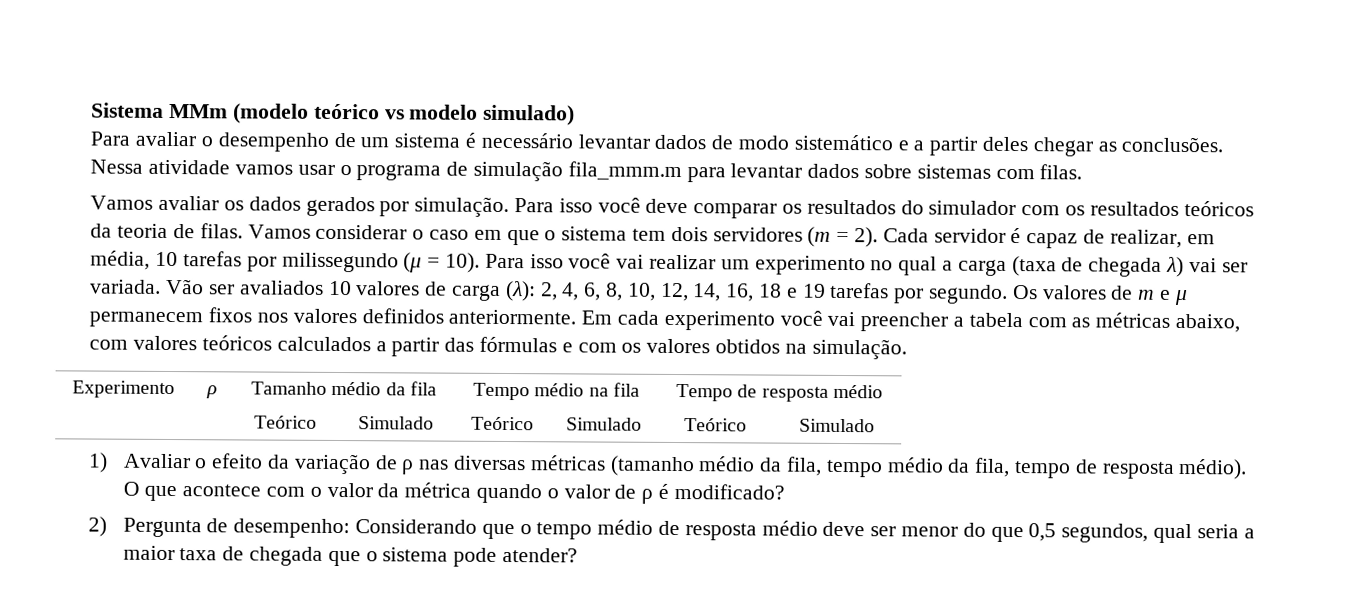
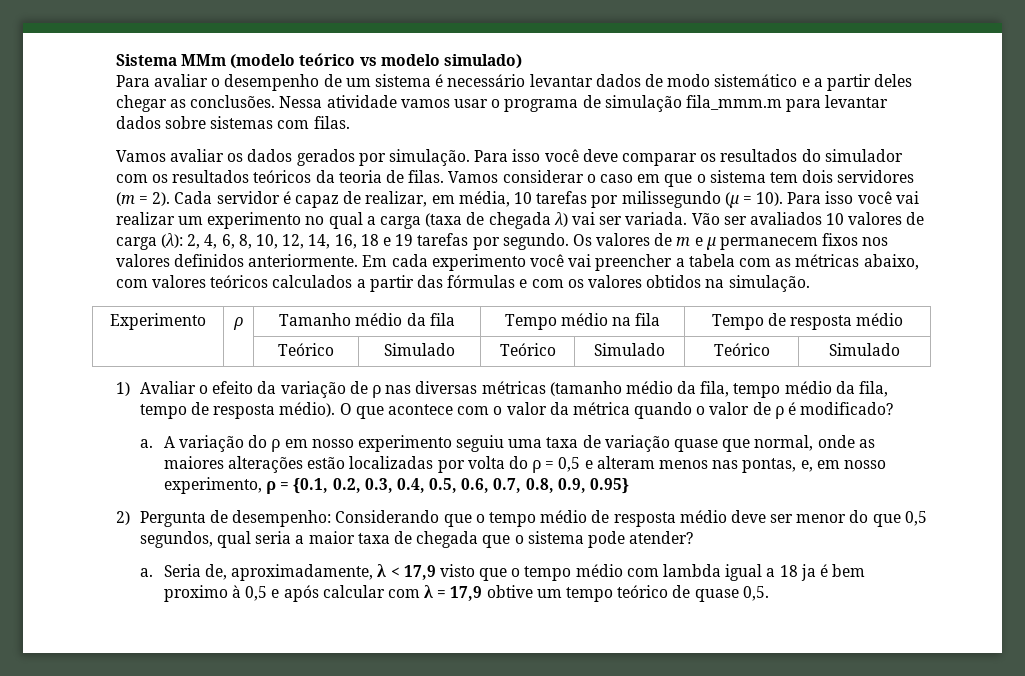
+ a. A variação do ρ em nosso experimento seguiu uma taxa de variação quase que normal, onde as maiores alterações estão localizadas por volta do ρ = 0,5 e alteram menos nas pontas, e, em nosso experimento, ρ = {0.1, 0.2, 0.3, 0.4, 0.5, 0.6, 0.7, 0.8, 0.9, 0.95}
+ a. Seria de, aproximadamente, λ < 17,9 visto que o tempo médio com lambda igual a 18 ja é bem proximo à 0,5 e após calcular com λ = 17,9 obtive um tempo teórico de quase 0,5.

